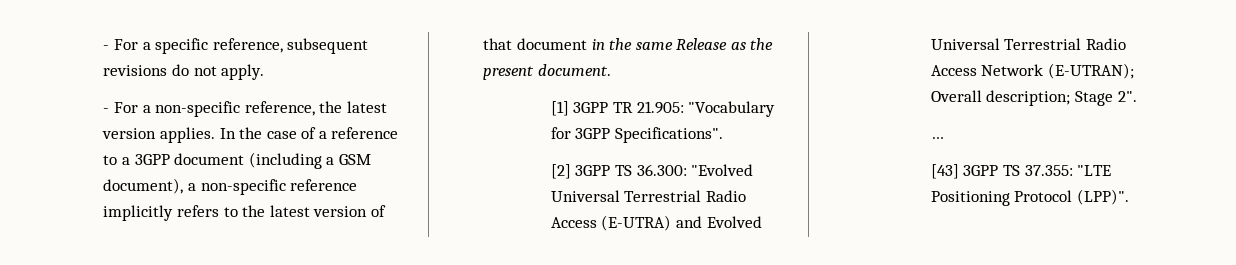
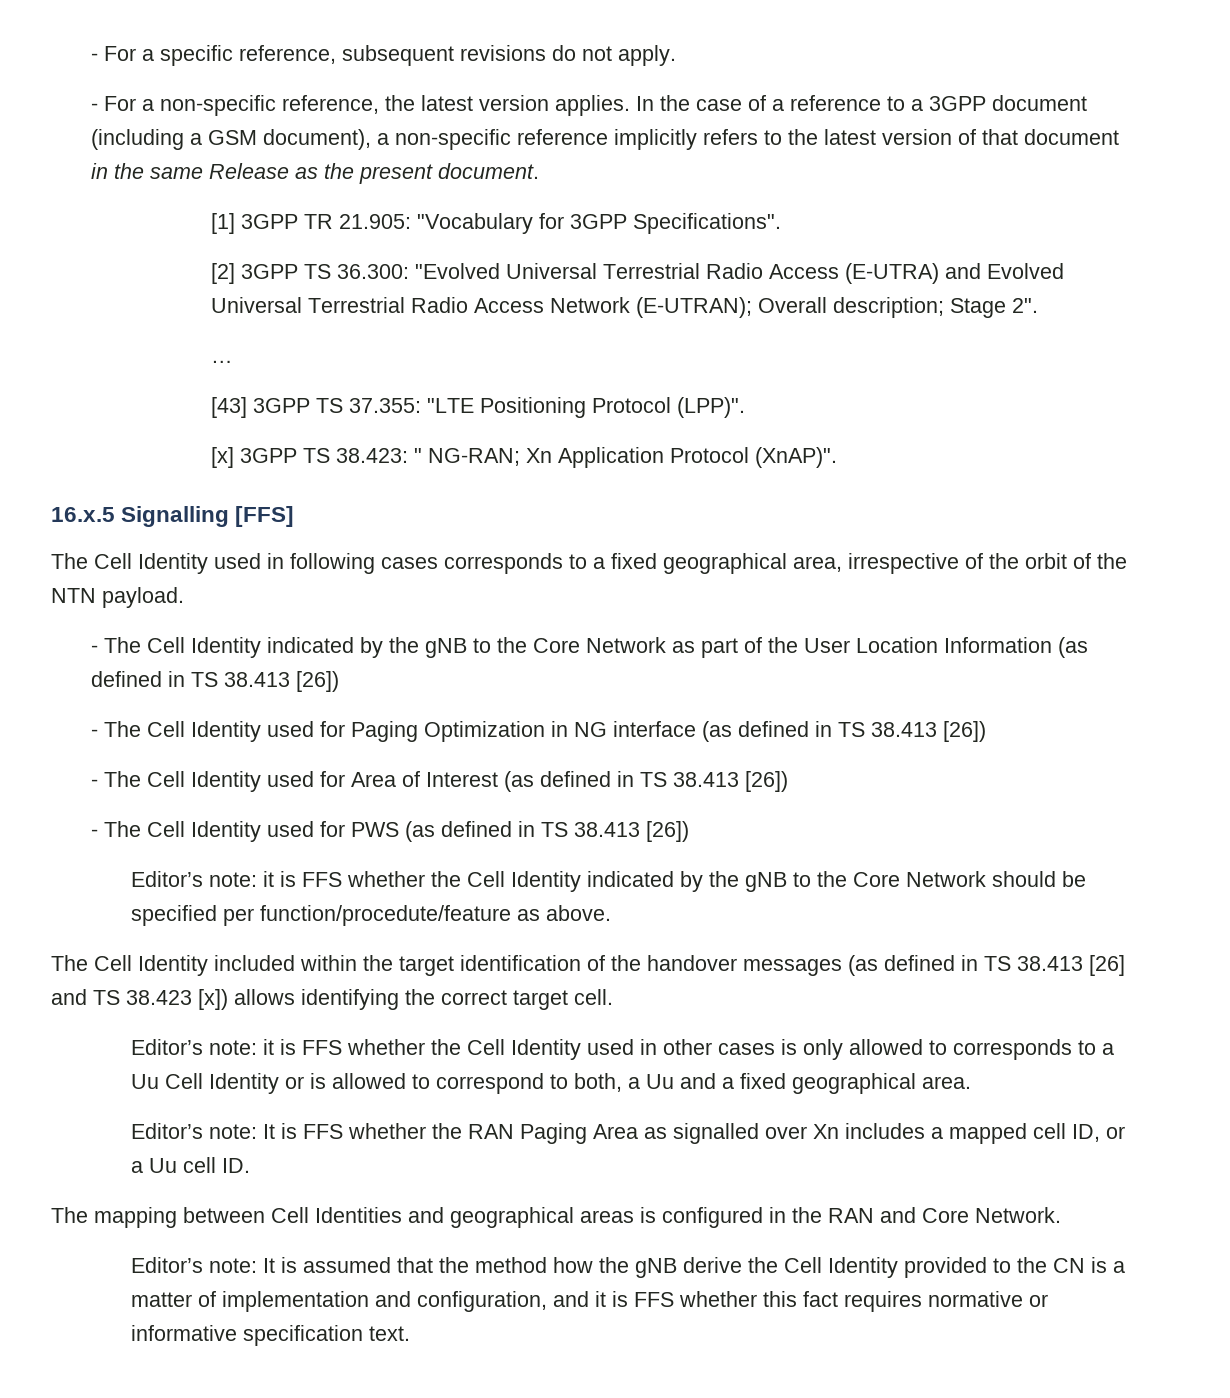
+ [x] 3GPP TS 38.423: " NG-RAN; Xn Application Protocol (XnAP)".
+ 16.x.5 Signalling [FFS]
+ The Cell Identity used in following cases corresponds to a fixed geographical area, irrespective of the orbit of the NTN payload.
+ - The Cell Identity indicated by the gNB to the Core Network as part of the User Location Information (as defined in TS 38.413 [26])
+ - The Cell Identity used for Paging Optimization in NG interface (as defined in TS 38.413 [26])
+ - The Cell Identity used for Area of Interest (as defined in TS 38.413 [26])
+ - The Cell Identity used for PWS (as defined in TS 38.413 [26])
+ Editor’s note: it is FFS whether the Cell Identity indicated by the gNB to the Core Network should be specified per function/procedute/feature as above.
+ The Cell Identity included within the target identification of the handover messages (as defined in TS 38.413 [26] and TS 38.423 [x]) allows identifying the correct target cell.
+ Editor’s note: it is FFS whether the Cell Identity used in other cases is only allowed to corresponds to a Uu Cell Identity or is allowed to correspond to both, a Uu and a fixed geographical area.
+ Editor’s note: It is FFS whether the RAN Paging Area as signalled over Xn includes a mapped cell ID, or a Uu cell ID.
+ The mapping between Cell Identities and geographical areas is configured in the RAN and Core Network.
+ Editor’s note: It is assumed that the method how the gNB derive the Cell Identity provided to the CN is a matter of implementation and configuration, and it is FFS whether this fact requires normative or informative specification text.

